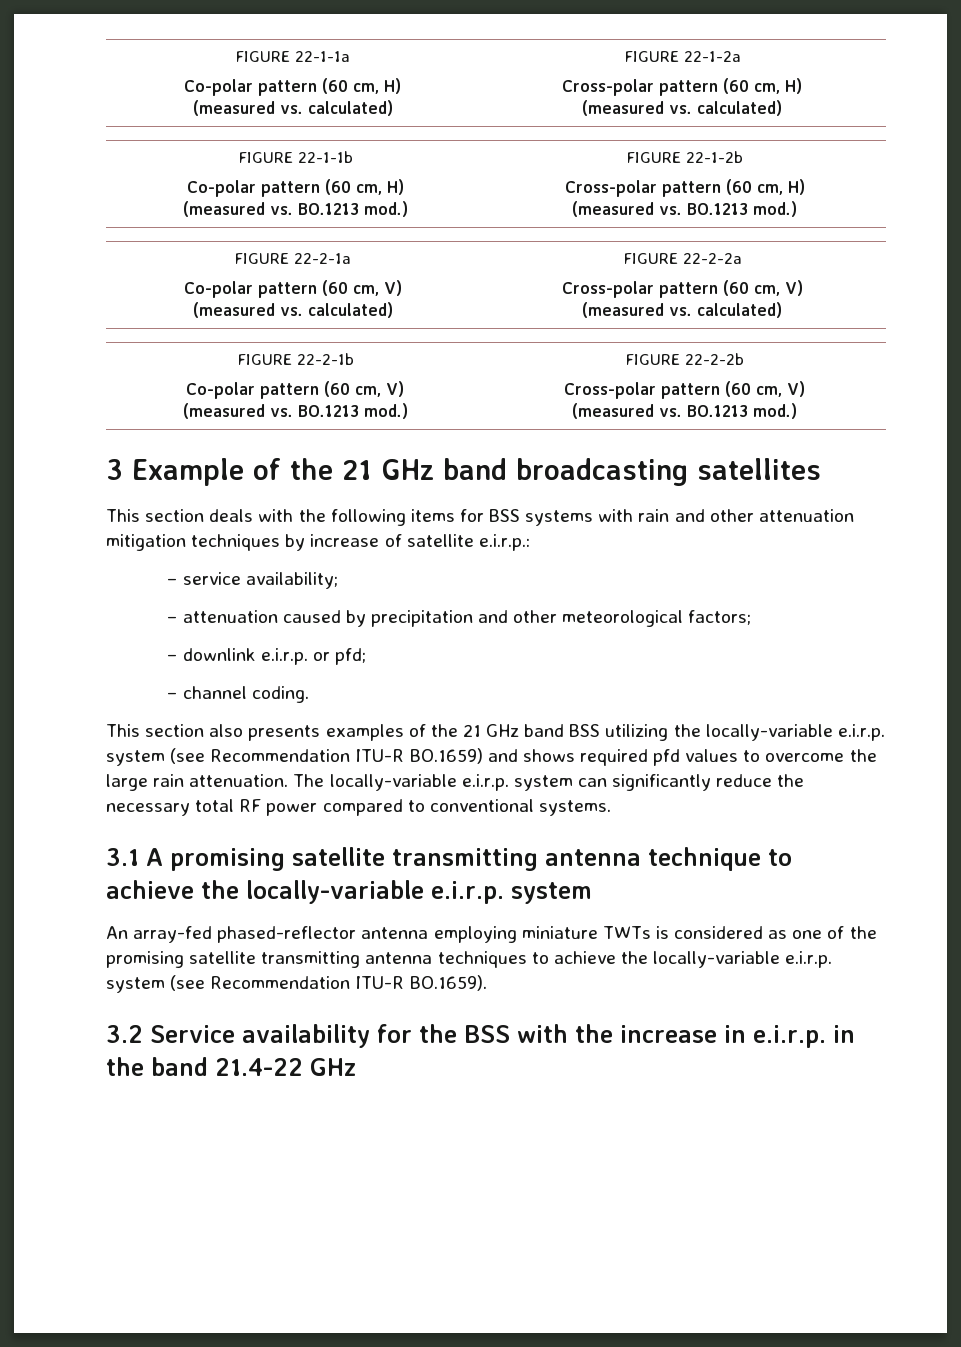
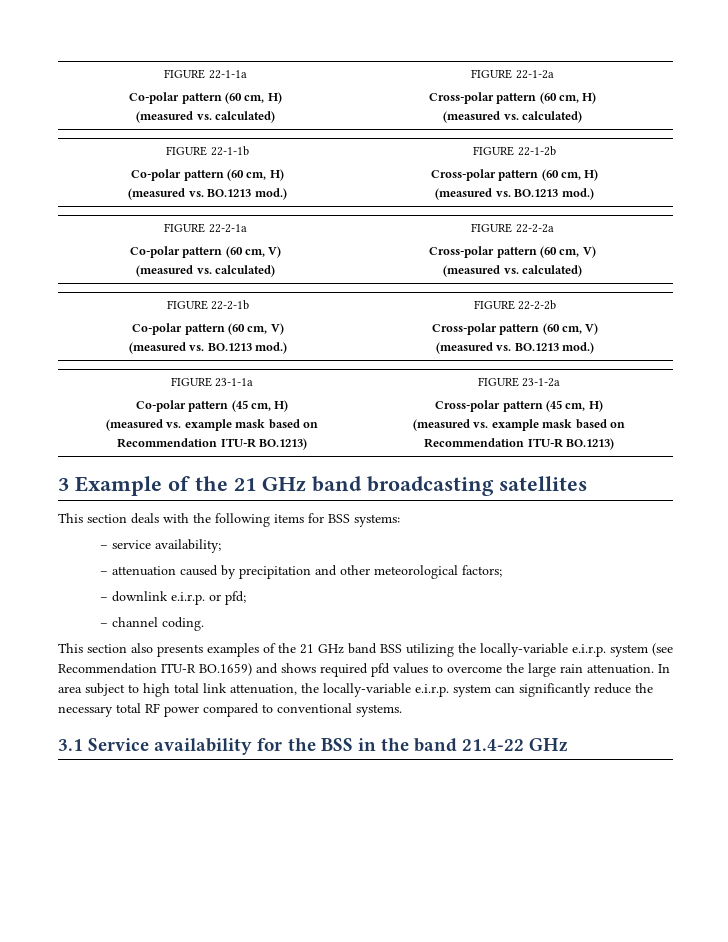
+ FIGURE 23-1-1a
+ Co-polar pattern (45 cm, H)
+ (measured vs. example mask based on Recommendation ITU-R BO.1213) | FIGURE 23-1-2a
+ Cross-polar pattern (45 cm, H)
+ (measured vs. example mask based on Recommendation ITU-R BO.1213)
- This section deals with the following items for BSS systems with rain and other attenuation mitigation techniques by increase of satellite e.i.r.p.:
+ This section deals with the following items for BSS systems:
- The locally-variable e.i.r.p. system can significantly reduce the necessary total RF power compared to conventional systems.
+ In area subject to high total link attenuation, the locally-variable e.i.r.p. system can significantly reduce the necessary total RF power compared to conventional systems.
- 3.1 A promising satellite transmitting antenna technique to achieve the locally-variable e.i.r.p. system
- An array-fed phased-reflector antenna employing miniature TWTs is considered as one of the promising satellite transmitting antenna techniques to achieve the locally-variable e.i.r.p. system (see Recommendation ITU-R BO.1659).
- 3.2 Service availability for the BSS with the increase in e.i.r.p. in the band 21.4-22 GHz
+ 3.1 Service availability for the BSS in the band 21.4-22 GHz

